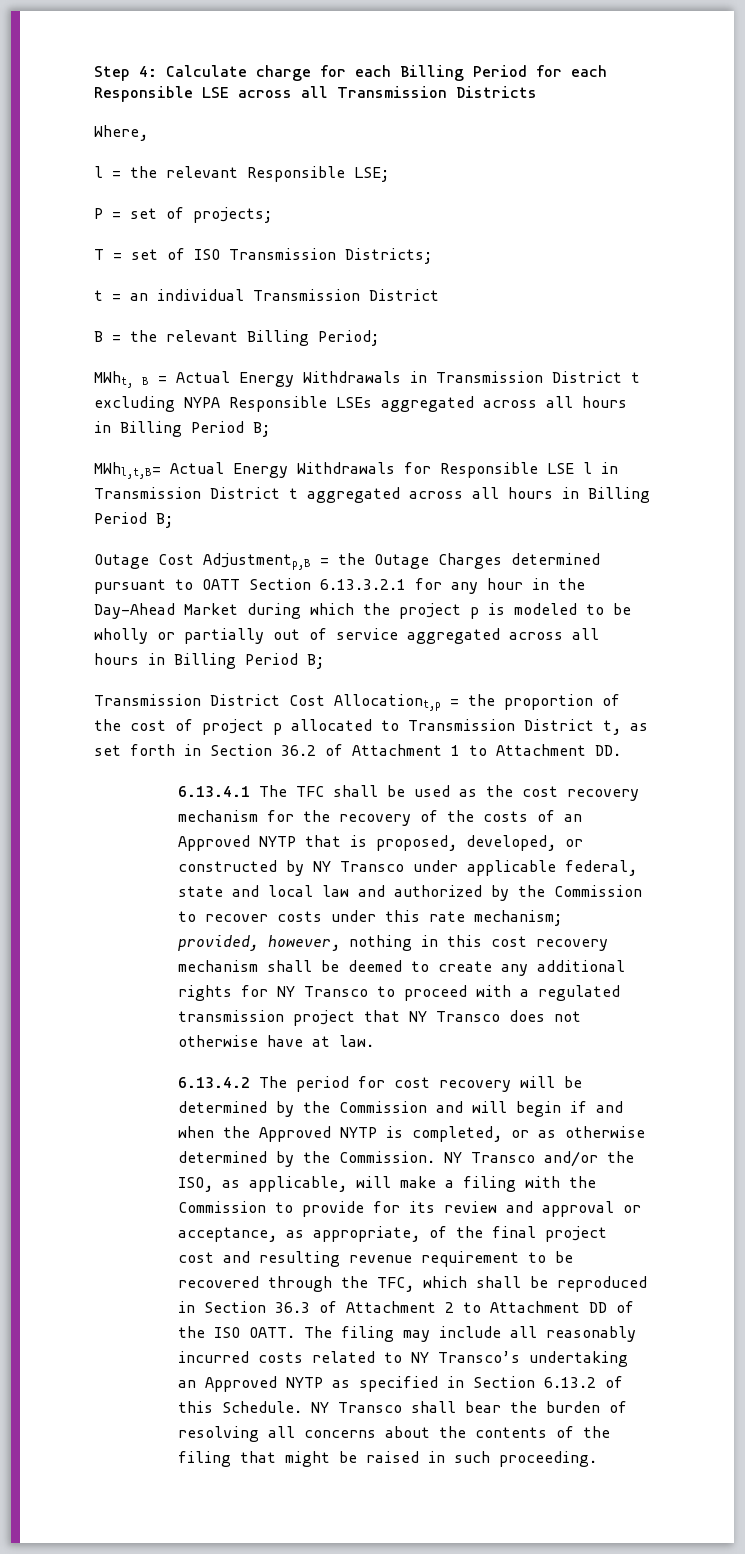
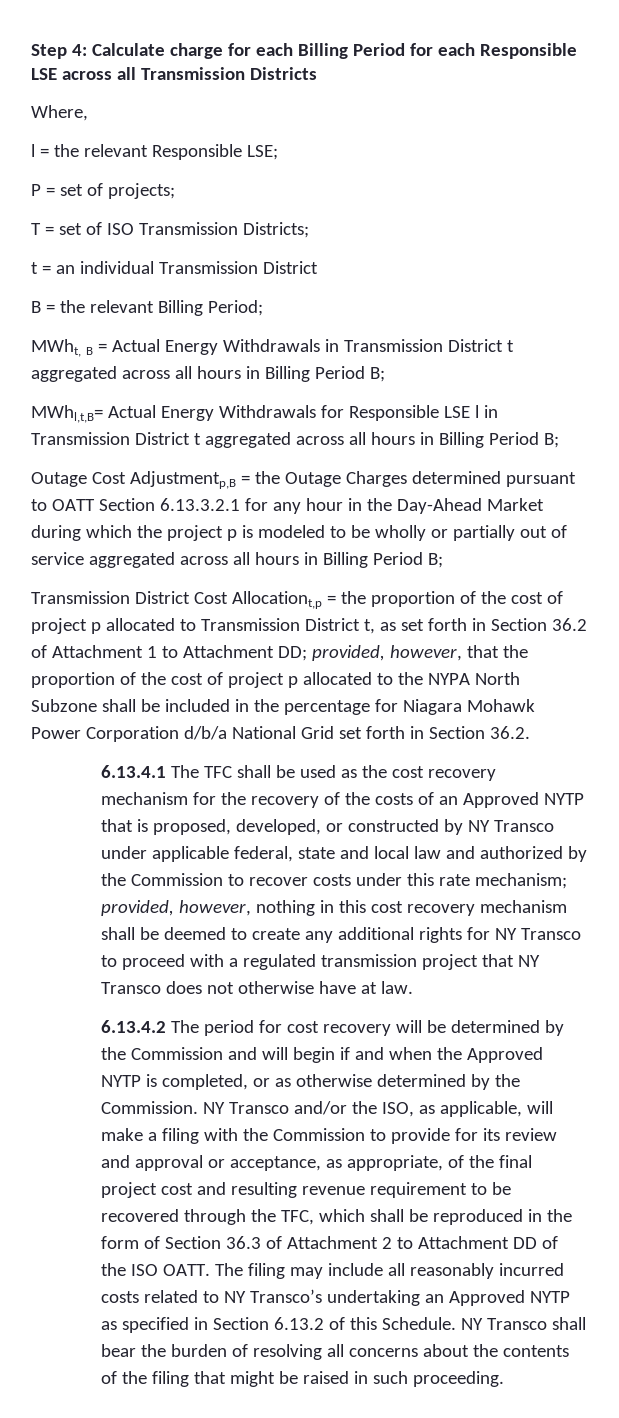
- MWht, B = Actual Energy Withdrawals in Transmission District t excluding NYPA Responsible LSEs aggregated across all hours in Billing Period B;
+ MWht, B = Actual Energy Withdrawals in Transmission District t aggregated across all hours in Billing Period B;
- Transmission District Cost Allocationt,p = the proportion of the cost of project p allocated to Transmission District t, as set forth in Section 36.2 of Attachment 1 to Attachment DD.
+ Transmission District Cost Allocationt,p = the proportion of the cost of project p allocated to Transmission District t, as set forth in Section 36.2 of Attachment 1 to Attachment DD; provided, however, that the proportion of the cost of project p allocated to the NYPA North Subzone shall be included in the percentage for Niagara Mohawk Power Corporation d/b/a National Grid set forth in Section 36.2.
- NY Transco and/or the ISO, as applicable, will make a filing with the Commission to provide for its review and approval or acceptance, as appropriate, of the final project cost and resulting revenue requirement to be recovered through the TFC, which shall be reproduced in Section 36.3 of Attachment 2 to Attachment DD of the ISO OATT.
+ NY Transco and/or the ISO, as applicable, will make a filing with the Commission to provide for its review and approval or acceptance, as appropriate, of the final project cost and resulting revenue requirement to be recovered through the TFC, which shall be reproduced in the form of Section 36.3 of Attachment 2 to Attachment DD of the ISO OATT.

